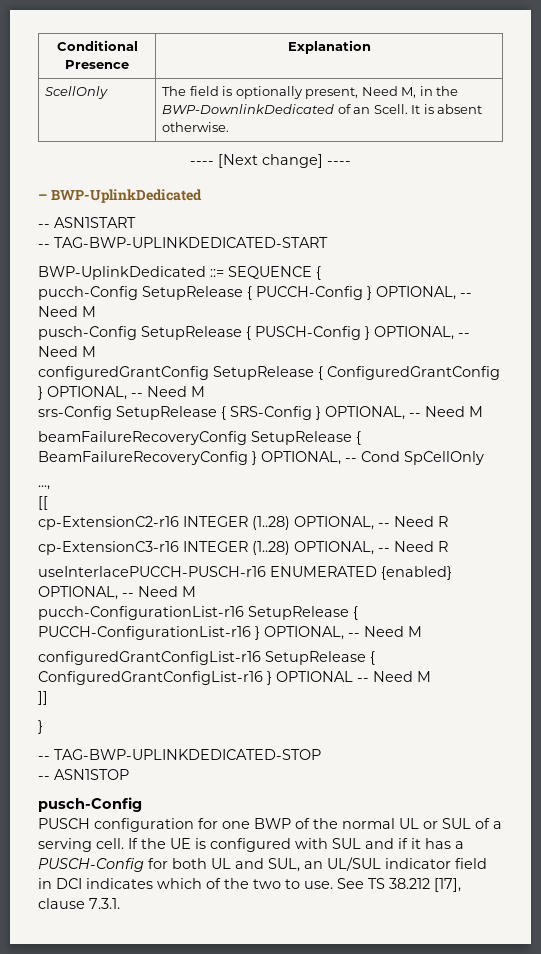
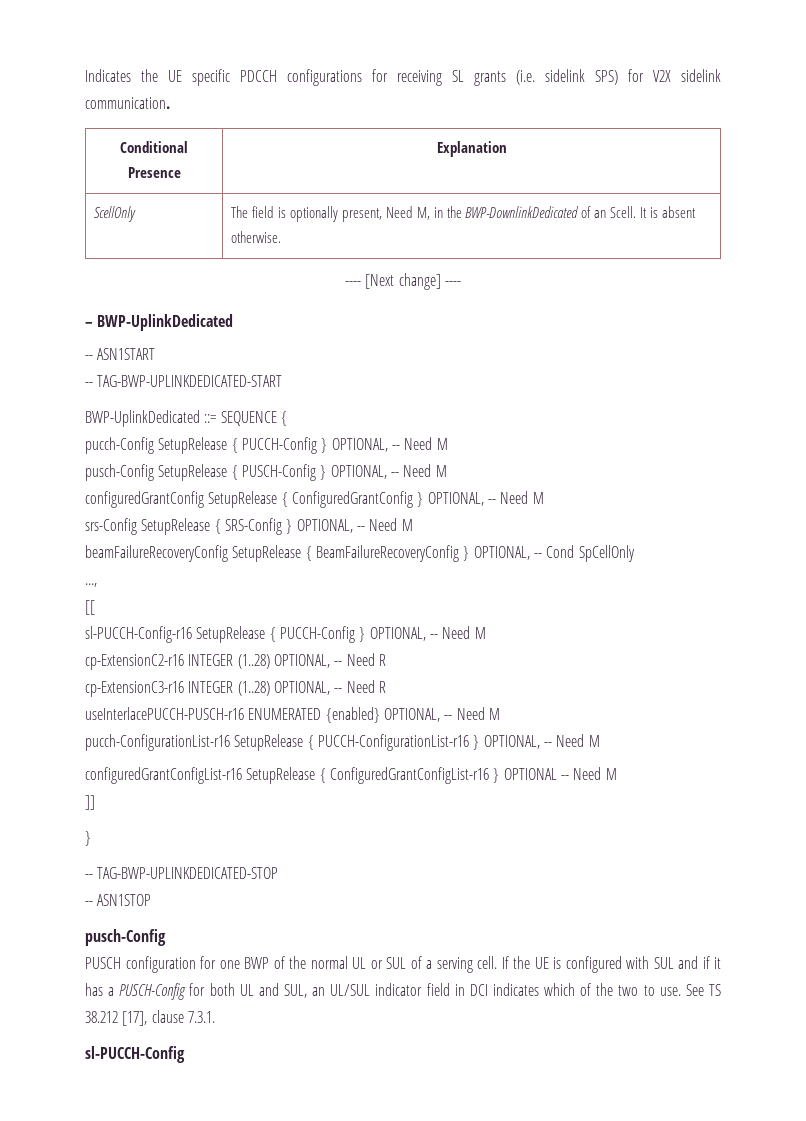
+ Indicates the UE specific PDCCH configurations for receiving SL grants (i.e. sidelink SPS) for V2X sidelink communication.
+ sl-PUCCH-Config-r16 SetupRelease { PUCCH-Config } OPTIONAL, -- Need M
+ sl-PUCCH-Config

